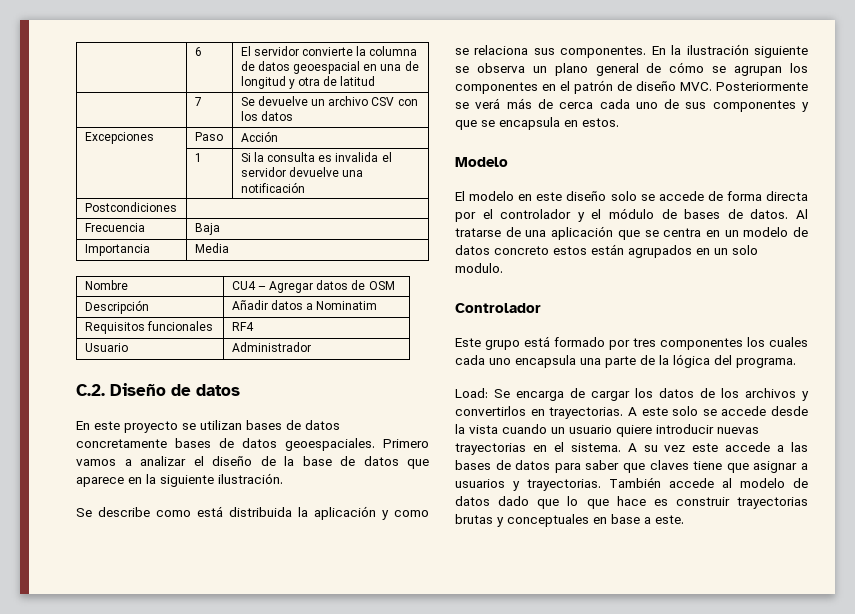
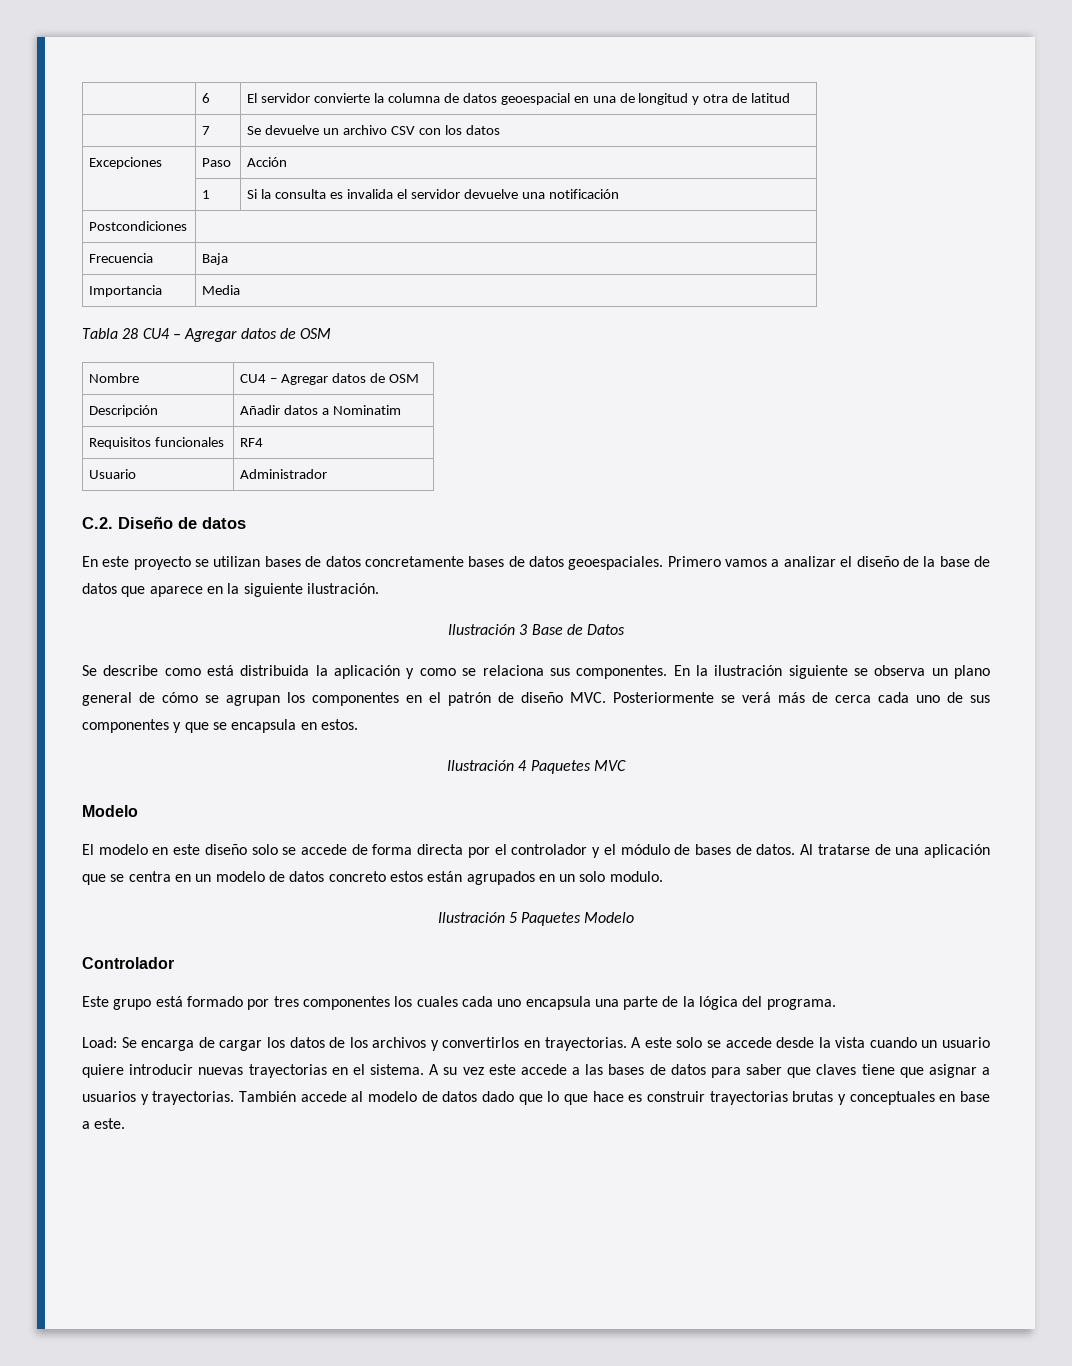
+ Tabla 28 CU4 – Agregar datos de OSM
+ Ilustración 3 Base de Datos
+ Ilustración 4 Paquetes MVC
+ Ilustración 5 Paquetes Modelo

